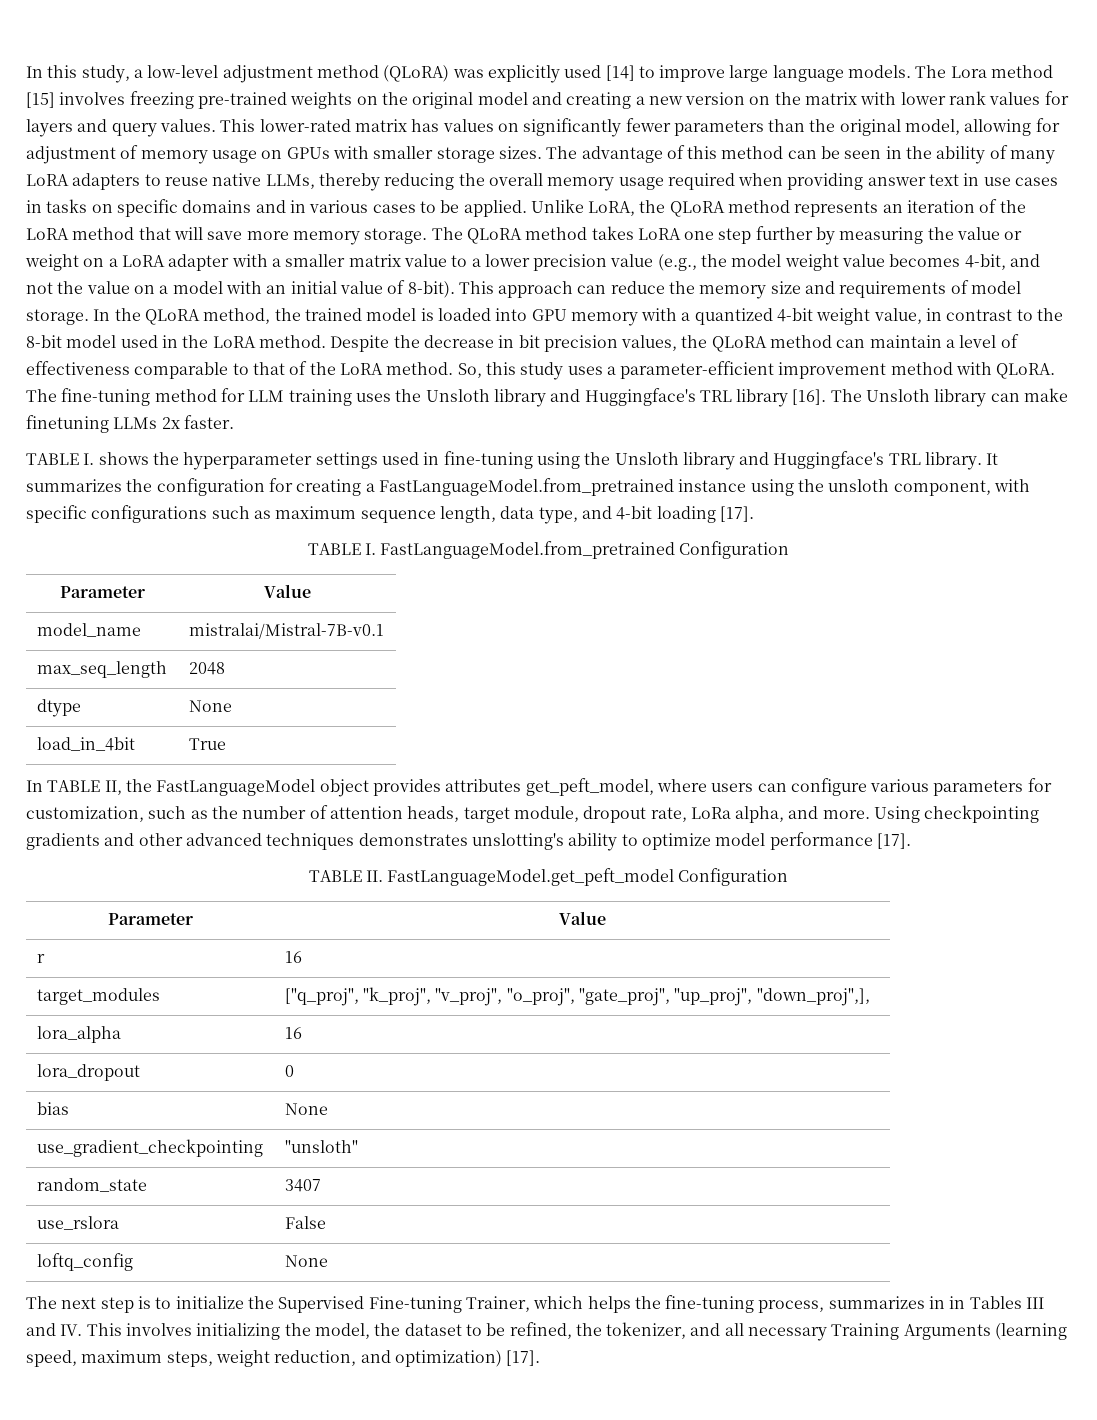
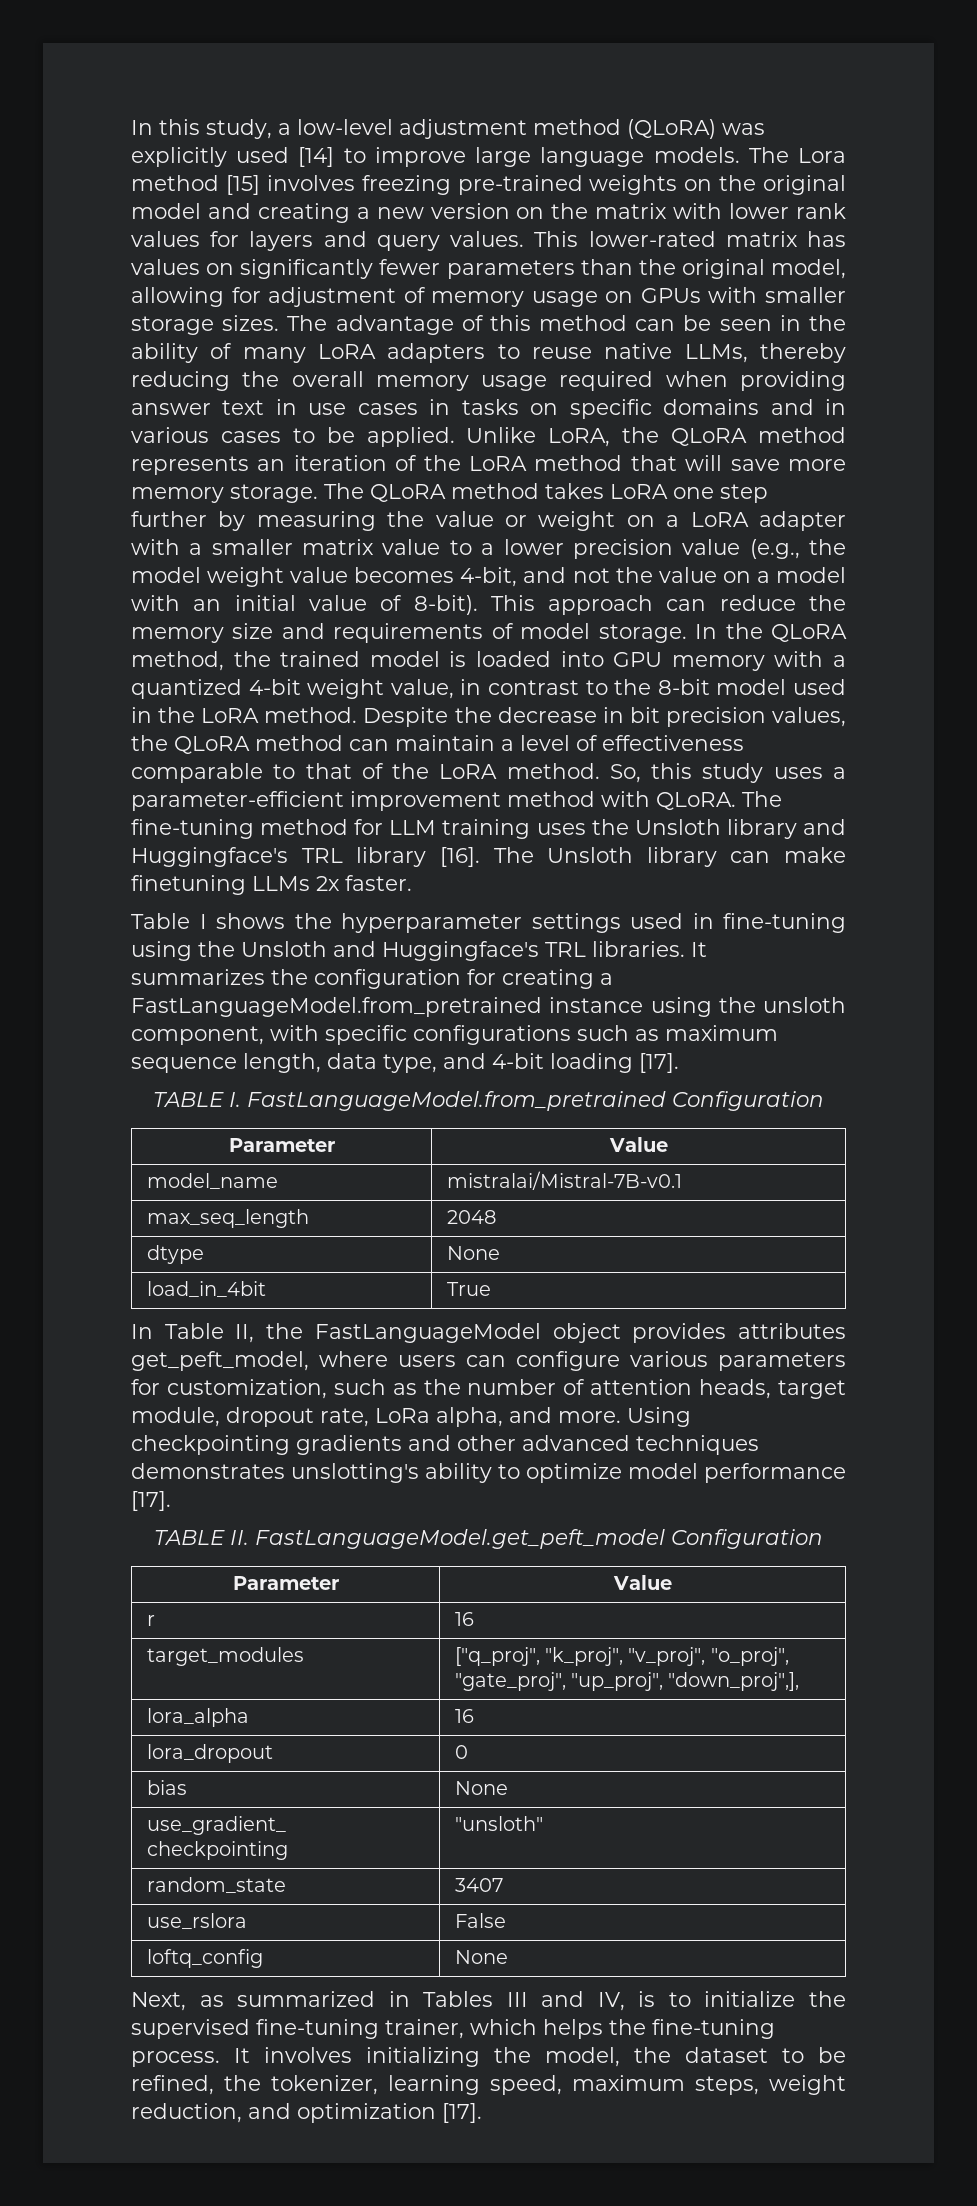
- TABLE I. shows the hyperparameter settings used in fine-tuning using the Unsloth library and Huggingface's TRL library.
+ Table I shows the hyperparameter settings used in fine-tuning using the Unsloth and Huggingface's TRL libraries.
- In TABLE II, the FastLanguageModel object provides attributes get_peft_model, where users can configure various parameters for customization, such as the number of attention heads, target module, dropout rate, LoRa alpha, and more.
+ In Table II, the FastLanguageModel object provides attributes get_peft_model, where users can configure various parameters for customization, such as the number of attention heads, target module, dropout rate, LoRa alpha, and more.
- The next step is to initialize the Supervised Fine-tuning Trainer, which helps the fine-tuning process, summarizes in in Tables III and IV. This involves initializing the model, the dataset to be refined, the tokenizer, and all necessary Training Arguments (learning speed, maximum steps, weight reduction, and optimization) [17].
+ Next, as summarized in Tables III and IV, is to initialize the supervised fine-tuning trainer, which helps the fine-tuning process. It involves initializing the model, the dataset to be refined, the tokenizer, learning speed, maximum steps, weight reduction, and optimization [17].

